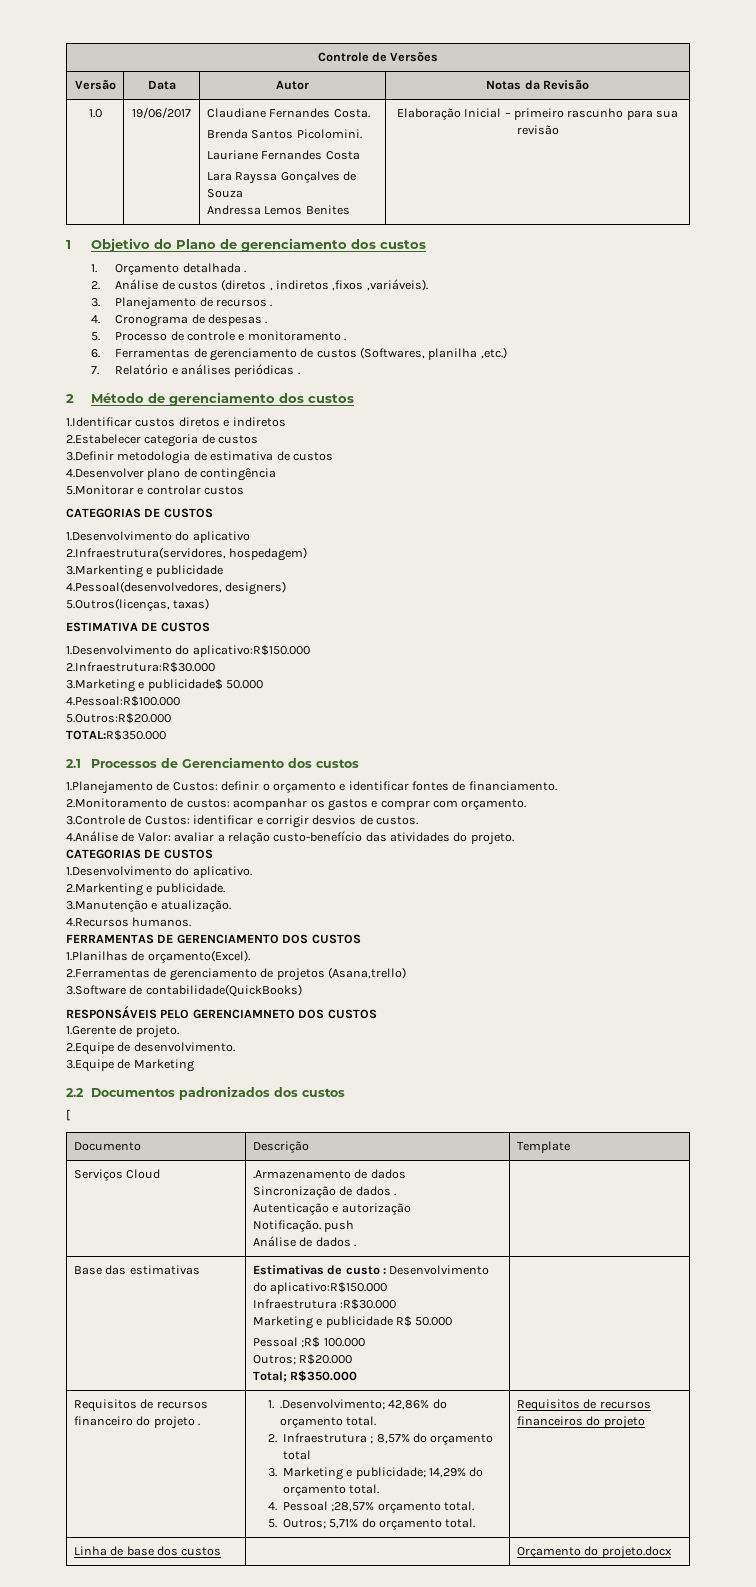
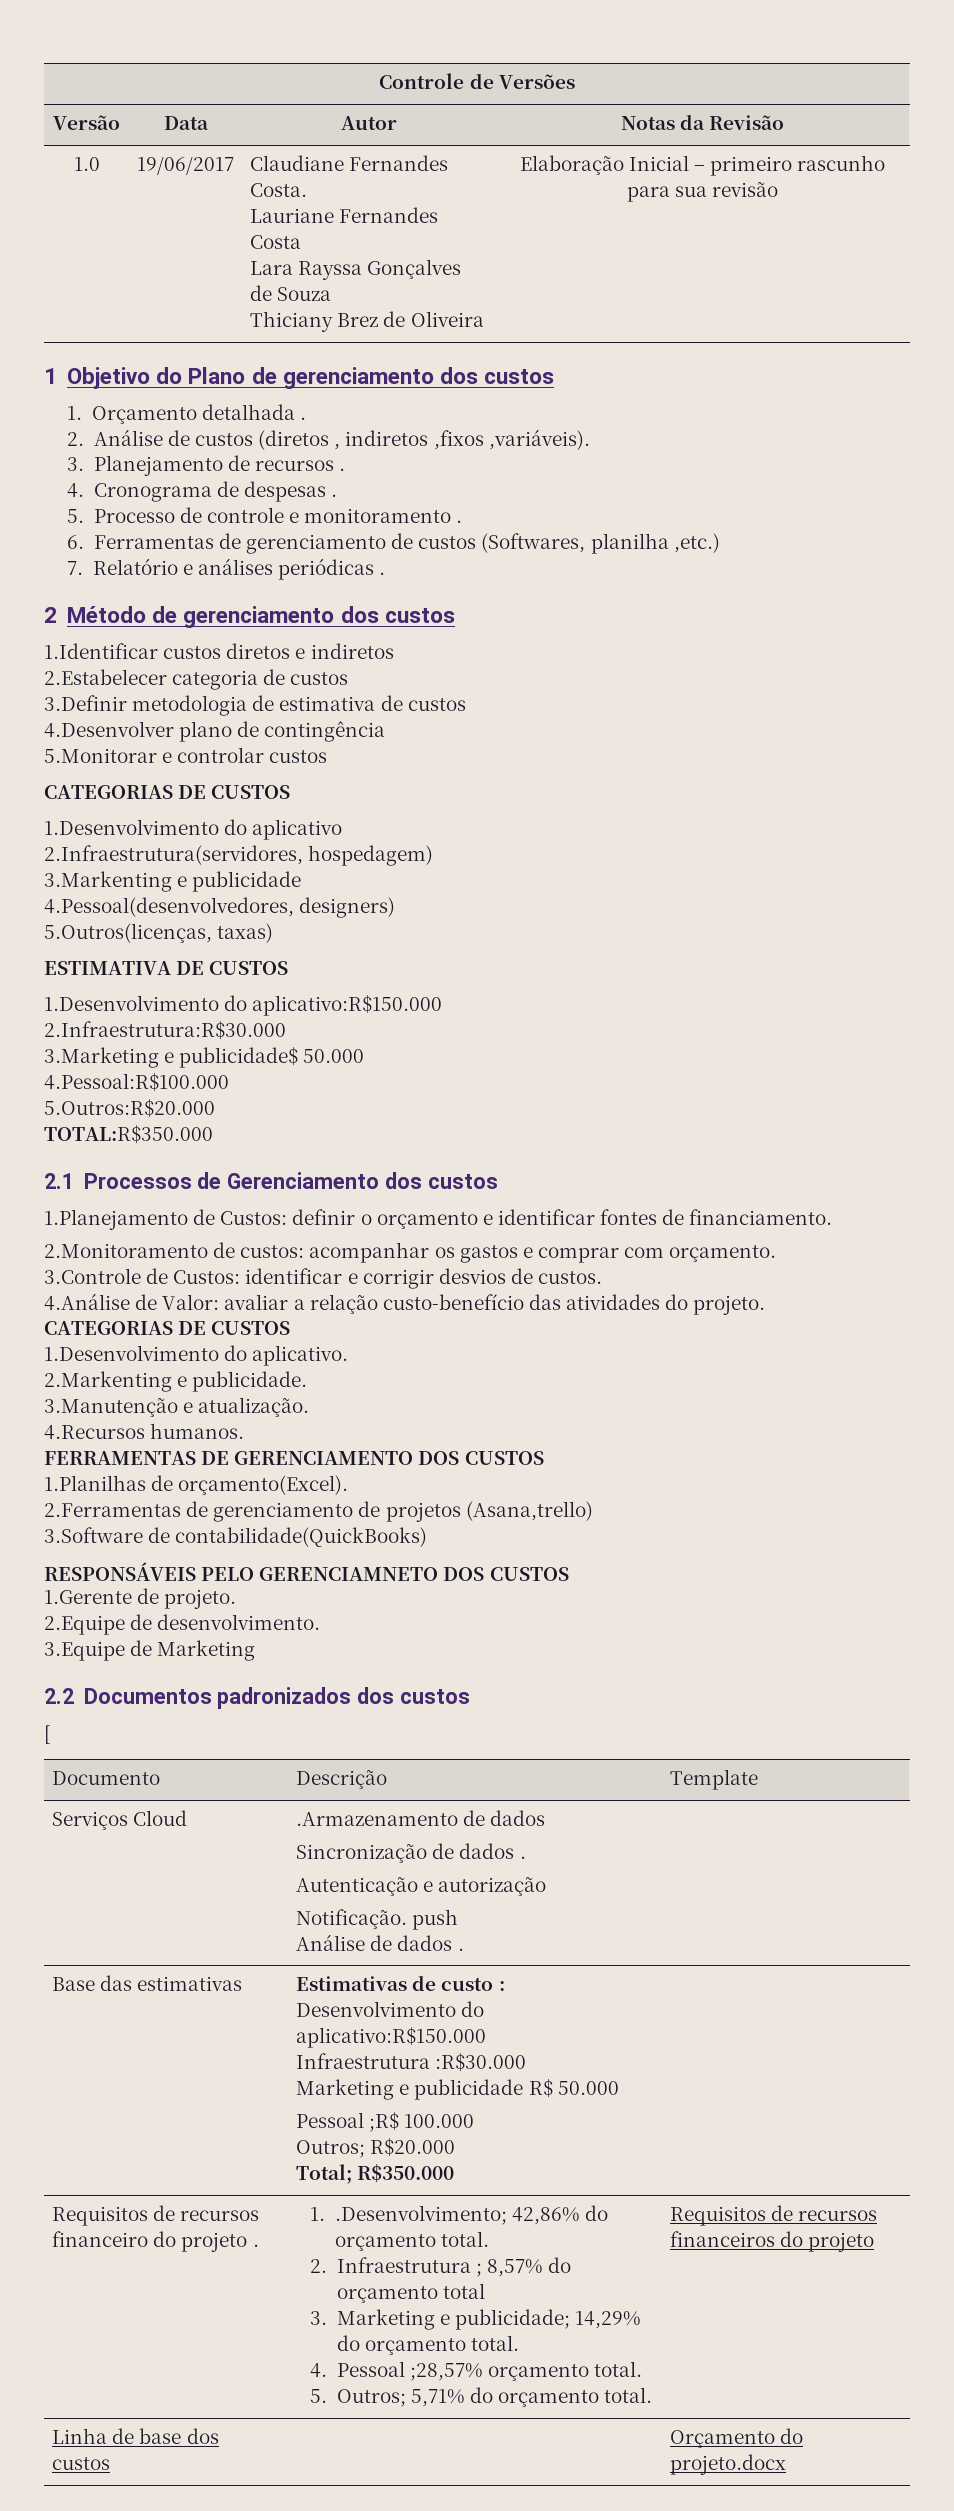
  1.0 | 19/06/2017 | Claudiane Fernandes Costa.
- Brenda Santos Picolomini.
  Lauriane Fernandes Costa
  Lara Rayssa Gonçalves de Souza
- Andressa Lemos Benites | Elaboração Inicial – primeiro rascunho para sua revisão
+ Thiciany Brez de Oliveira | Elaboração Inicial – primeiro rascunho para sua revisão

